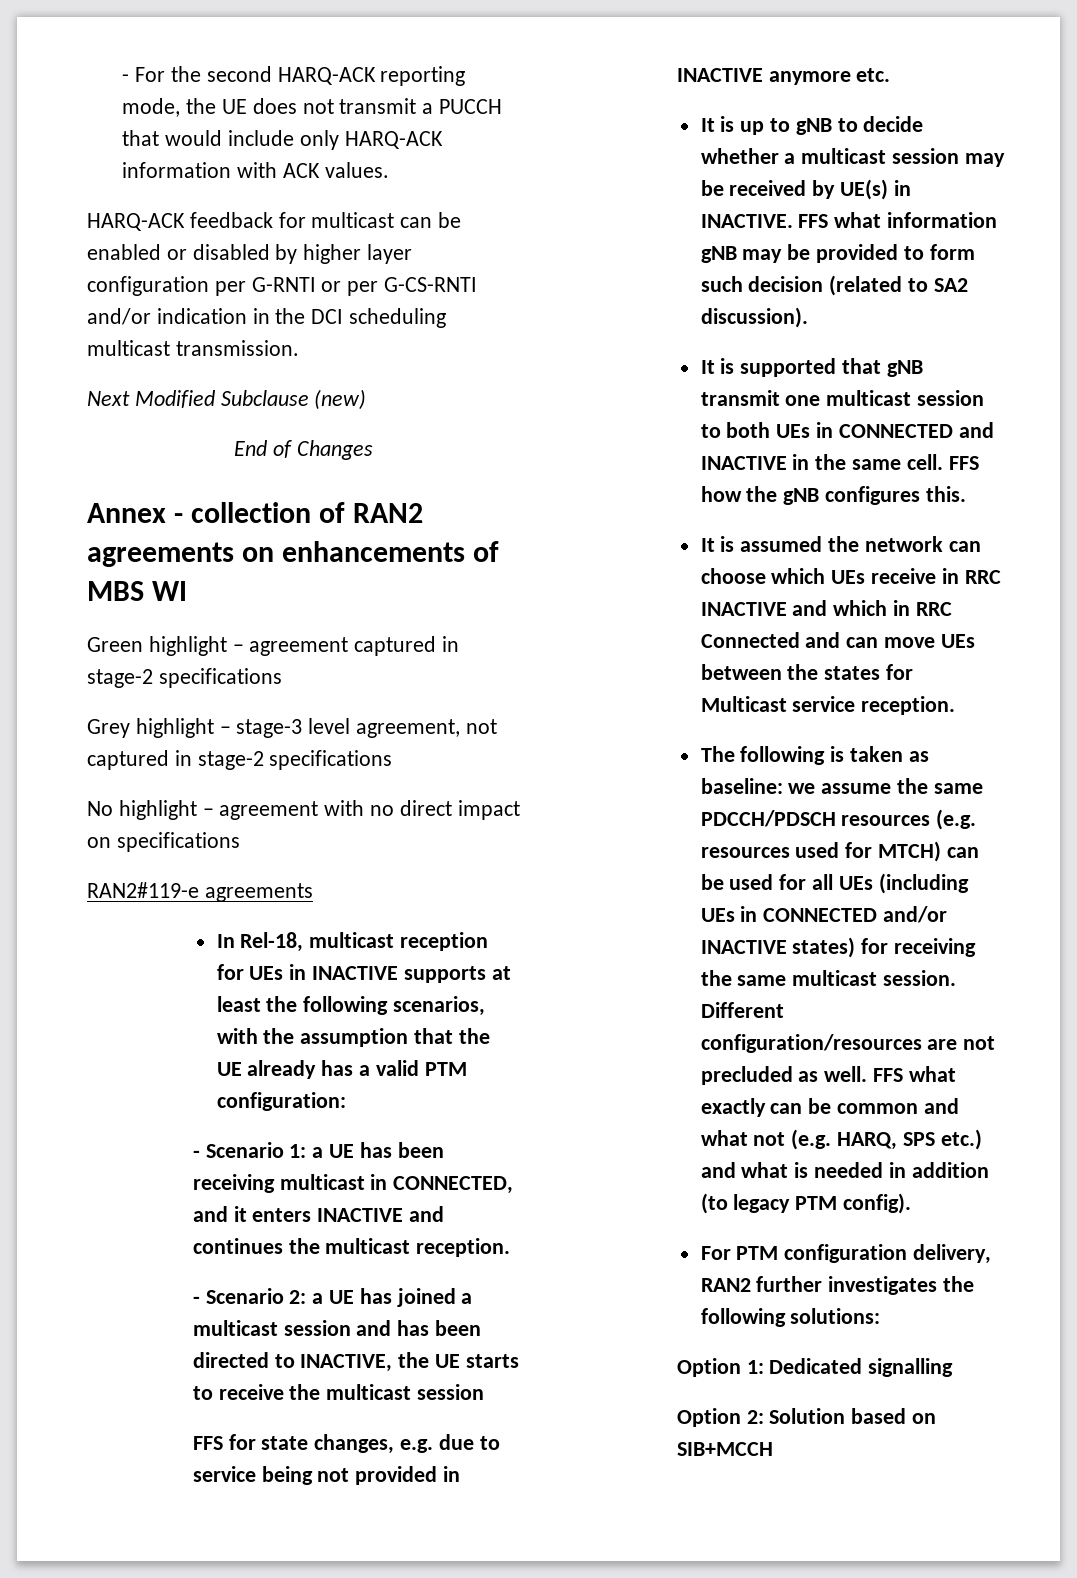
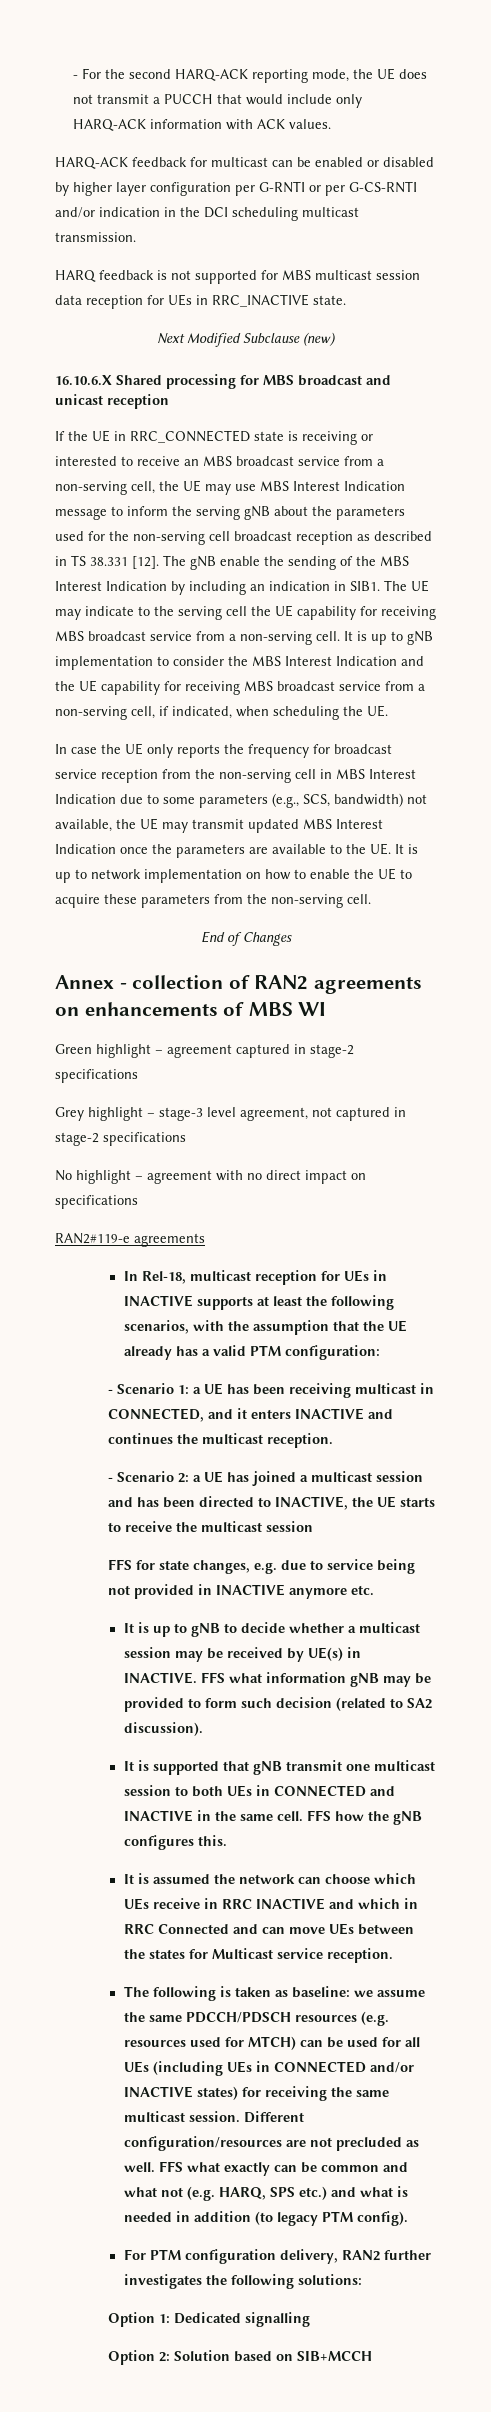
+ HARQ feedback is not supported for MBS multicast session data reception for UEs in RRC_INACTIVE state.
  Next Modified Subclause (new)
+ 16.10.6.X Shared processing for MBS broadcast and unicast reception
+ If the UE in RRC_CONNECTED state is receiving or interested to receive an MBS broadcast service from a non-serving cell, the UE may use MBS Interest Indication message to inform the serving gNB about the parameters used for the non-serving cell broadcast reception as described in TS 38.331 [12]. The gNB enable the sending of the MBS Interest Indication by including an indication in SIB1. The UE may indicate to the serving cell the UE capability for receiving MBS broadcast service from a non-serving cell. It is up to gNB implementation to consider the MBS Interest Indication and the UE capability for receiving MBS broadcast service from a non-serving cell, if indicated, when scheduling the UE.
+ In case the UE only reports the frequency for broadcast service reception from the non-serving cell in MBS Interest Indication due to some parameters (e.g., SCS, bandwidth) not available, the UE may transmit updated MBS Interest Indication once the parameters are available to the UE. It is up to network implementation on how to enable the UE to acquire these parameters from the non-serving cell.

